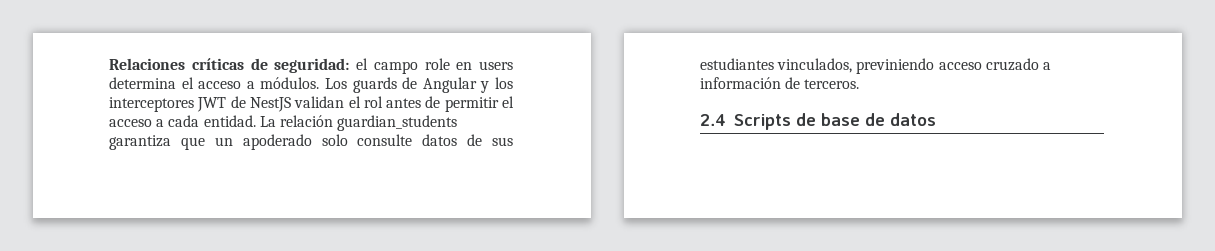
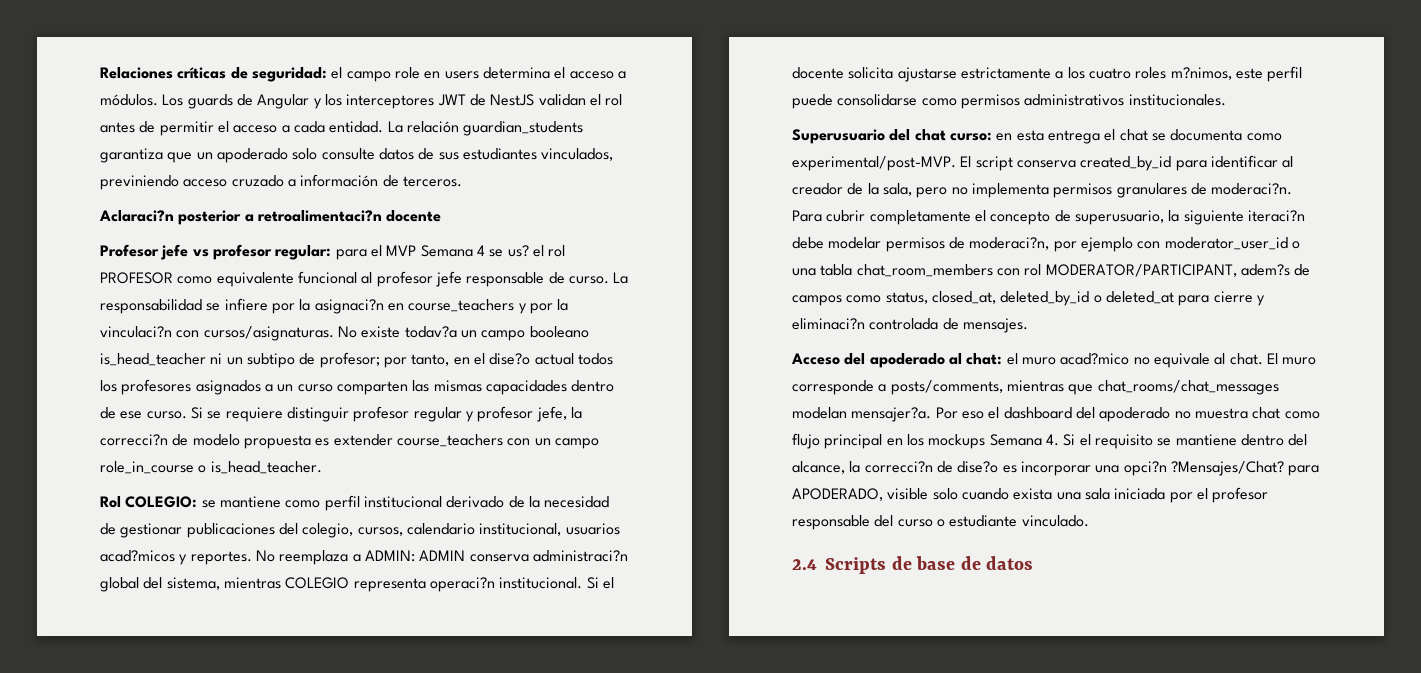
+ Aclaraci?n posterior a retroalimentaci?n docente
+ Profesor jefe vs profesor regular: para el MVP Semana 4 se us? el rol PROFESOR como equivalente funcional al profesor jefe responsable de curso. La responsabilidad se infiere por la asignaci?n en course_teachers y por la vinculaci?n con cursos/asignaturas. No existe todav?a un campo booleano is_head_teacher ni un subtipo de profesor; por tanto, en el dise?o actual todos los profesores asignados a un curso comparten las mismas capacidades dentro de ese curso. Si se requiere distinguir profesor regular y profesor jefe, la correcci?n de modelo propuesta es extender course_teachers con un campo role_in_course o is_head_teacher.
+ Rol COLEGIO: se mantiene como perfil institucional derivado de la necesidad de gestionar publicaciones del colegio, cursos, calendario institucional, usuarios acad?micos y reportes. No reemplaza a ADMIN: ADMIN conserva administraci?n global del sistema, mientras COLEGIO representa operaci?n institucional. Si el docente solicita ajustarse estrictamente a los cuatro roles m?nimos, este perfil puede consolidarse como permisos administrativos institucionales.
+ Superusuario del chat curso: en esta entrega el chat se documenta como experimental/post-MVP. El script conserva created_by_id para identificar al creador de la sala, pero no implementa permisos granulares de moderaci?n. Para cubrir completamente el concepto de superusuario, la siguiente iteraci?n debe modelar permisos de moderaci?n, por ejemplo con moderator_user_id o una tabla chat_room_members con rol MODERATOR/PARTICIPANT, adem?s de campos como status, closed_at, deleted_by_id o deleted_at para cierre y eliminaci?n controlada de mensajes.
+ Acceso del apoderado al chat: el muro acad?mico no equivale al chat. El muro corresponde a posts/comments, mientras que chat_rooms/chat_messages modelan mensajer?a. Por eso el dashboard del apoderado no muestra chat como flujo principal en los mockups Semana 4. Si el requisito se mantiene dentro del alcance, la correcci?n de dise?o es incorporar una opci?n ?Mensajes/Chat? para APODERADO, visible solo cuando exista una sala iniciada por el profesor responsable del curso o estudiante vinculado.

